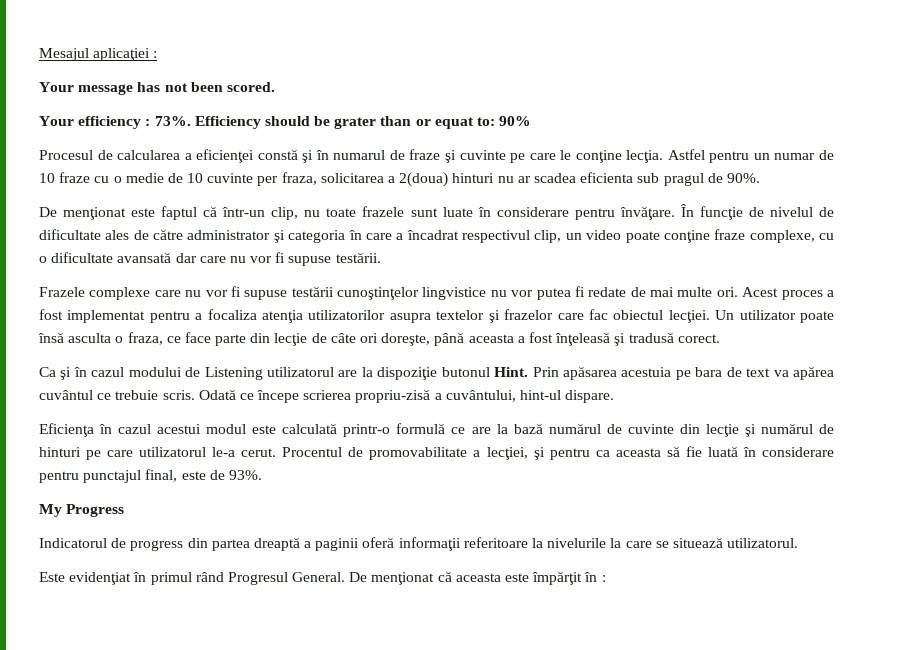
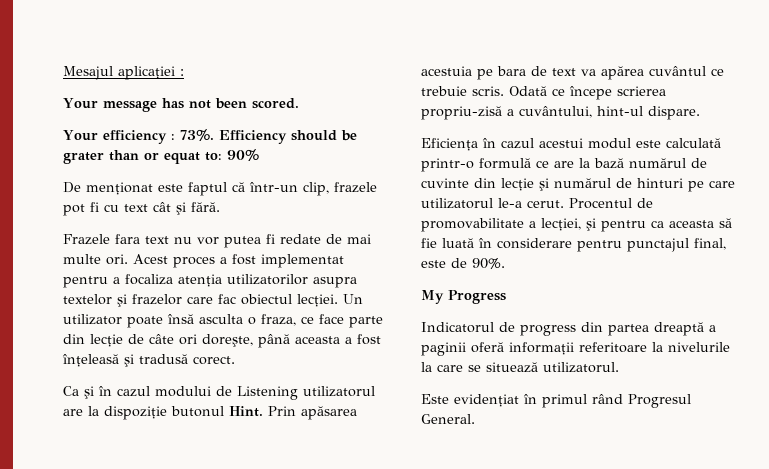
- Procesul de calcularea a eficienţei constă şi în numarul de fraze şi cuvinte pe care le conţine lecţia. Astfel pentru un numar de 10 fraze cu o medie de 10 cuvinte per fraza, solicitarea a 2(doua) hinturi nu ar scadea eficienta sub pragul de 90%.
- De menţionat este faptul că într-un clip, nu toate frazele sunt luate în considerare pentru învăţare. În funcţie de nivelul de dificultate ales de către administrator şi categoria în care a încadrat respectivul clip, un video poate conţine fraze complexe, cu o dificultate avansată dar care nu vor fi supuse testării.
- Frazele complexe care nu vor fi supuse testării cunoştinţelor lingvistice nu vor putea fi redate de mai multe ori.
+ De menţionat este faptul că într-un clip, frazele pot fi cu text cât şi fără.
+ Frazele fara text nu vor putea fi redate de mai multe ori.
- Procentul de promovabilitate a lecţiei, şi pentru ca aceasta să fie luată în considerare pentru punctajul final, este de 93%.
+ Procentul de promovabilitate a lecţiei, şi pentru ca aceasta să fie luată în considerare pentru punctajul final, este de 90%.
- De menţionat că aceasta este împărţit în :

